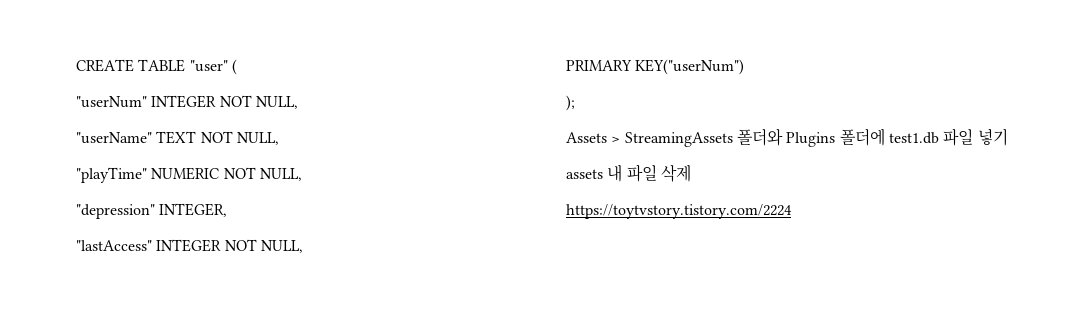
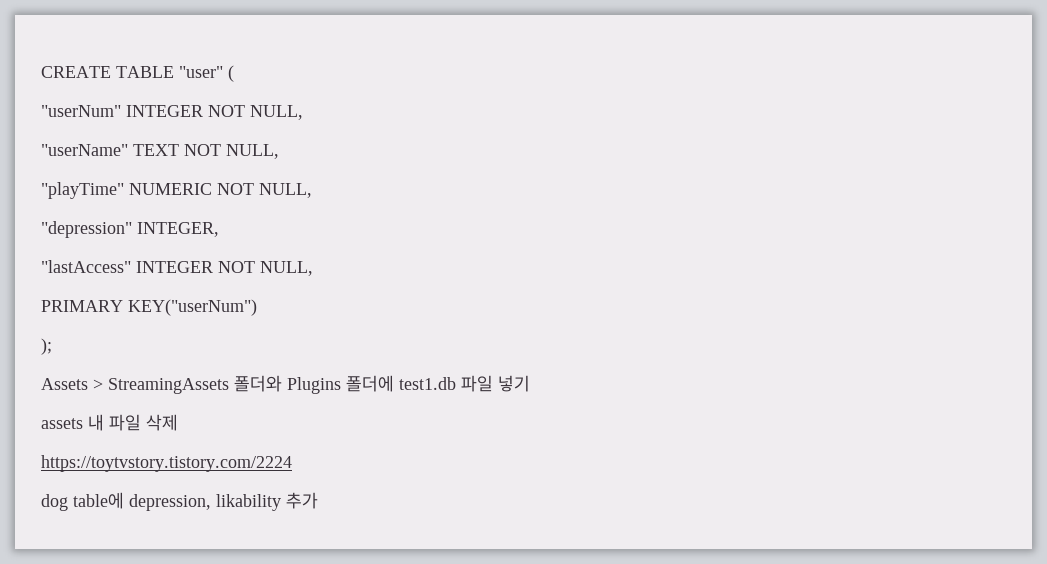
+ dog table에 depression, likability 추가

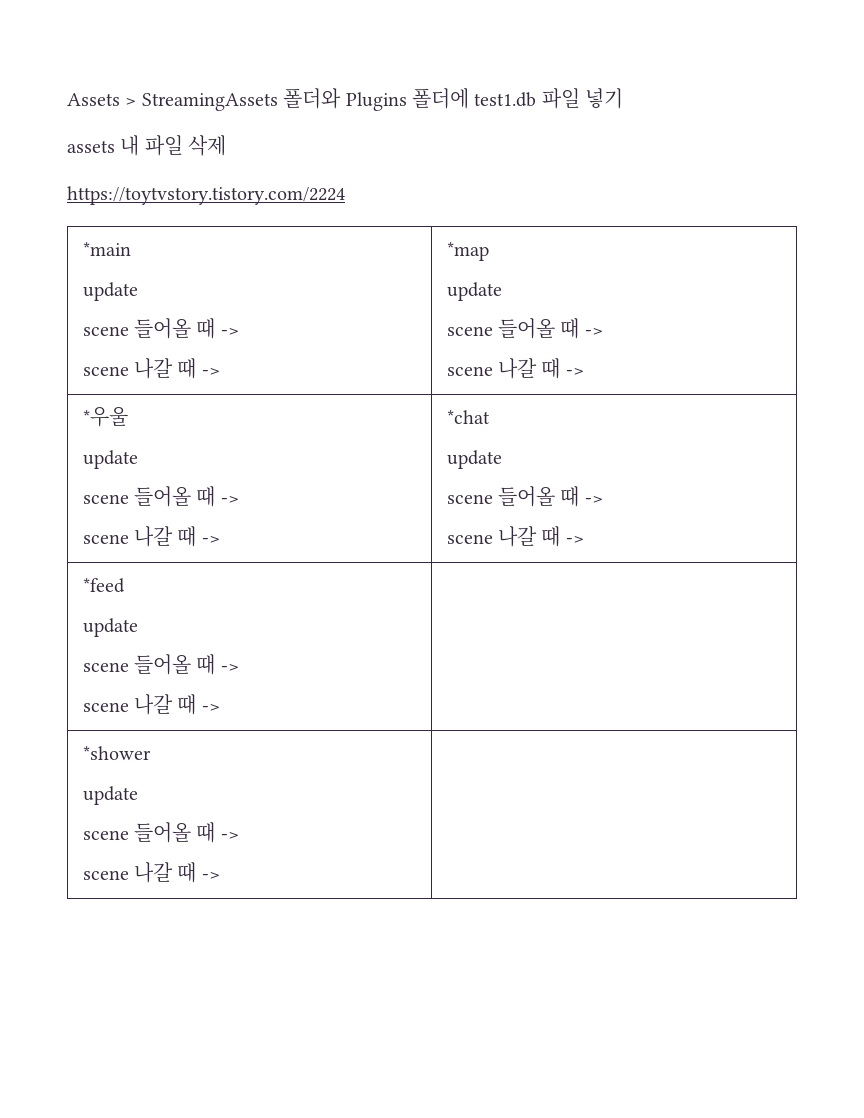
- CREATE TABLE "user" (
- "userNum" INTEGER NOT NULL,
- "userName" TEXT NOT NULL,
- "playTime" NUMERIC NOT NULL,
- "depression" INTEGER,
- "lastAccess" INTEGER NOT NULL,
- PRIMARY KEY("userNum")
- );
- dog table에 depression, likability 추가
+ *main
+ update
+ scene 들어올 때 ->
+ scene 나갈 때 -> | *map
+ update
+ scene 들어올 때 ->
+ scene 나갈 때 ->
+ *우울
+ update
+ scene 들어올 때 ->
+ scene 나갈 때 -> | *chat
+ update
+ scene 들어올 때 ->
+ scene 나갈 때 ->
+ *feed
+ update
+ scene 들어올 때 ->
+ scene 나갈 때 -> |
+ *shower
+ update
+ scene 들어올 때 ->
+ scene 나갈 때 -> |

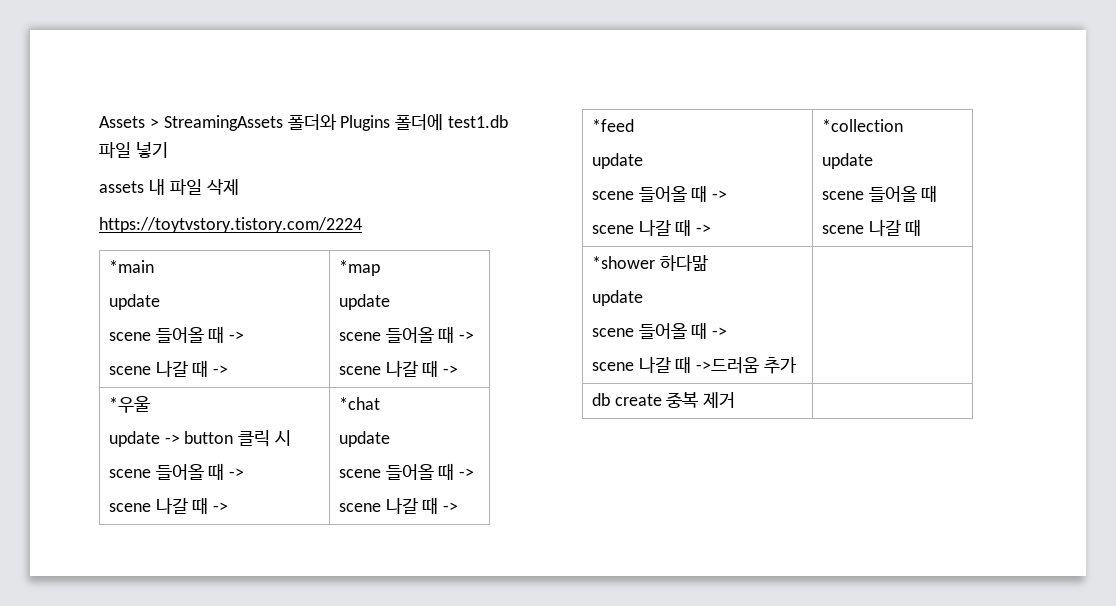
  *우울
- update
+ update -> button 클릭 시
  *feed
  update
  scene 들어올 때 ->
- scene 나갈 때 -> |
+ scene 나갈 때 -> | *collection
+ update
+ scene 들어올 때
+ scene 나갈 때
- *shower
+ *shower 하다맒
  update
  scene 들어올 때 ->
- scene 나갈 때 -> |
+ scene 나갈 때 ->드러움 추가 |
+ db create 중복 제거 |

